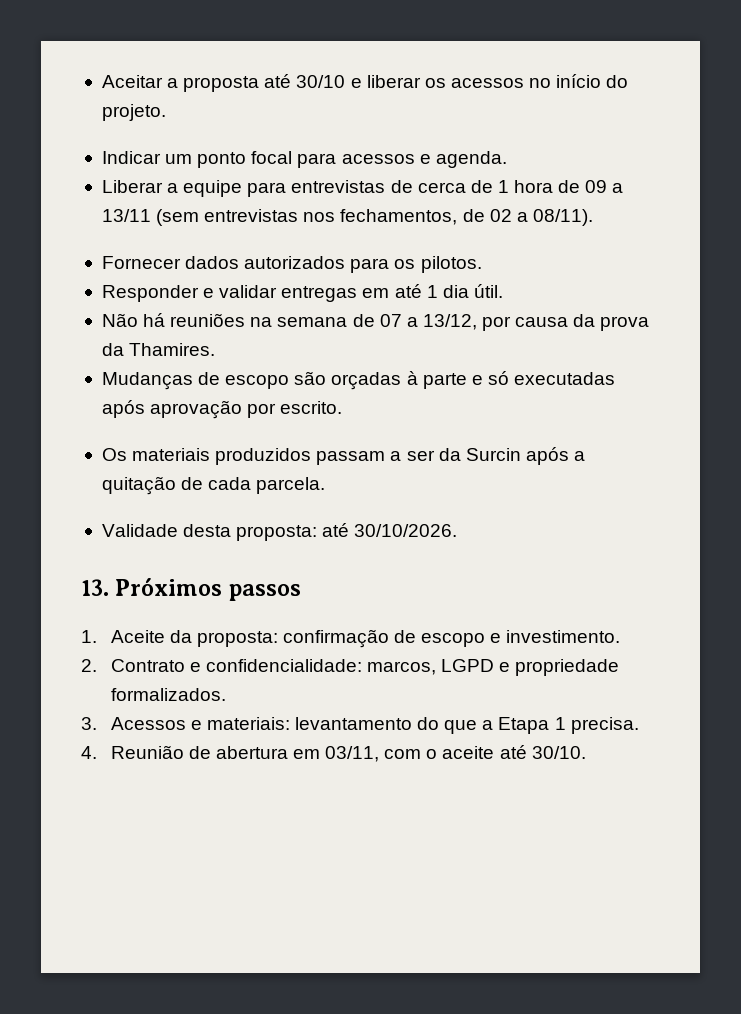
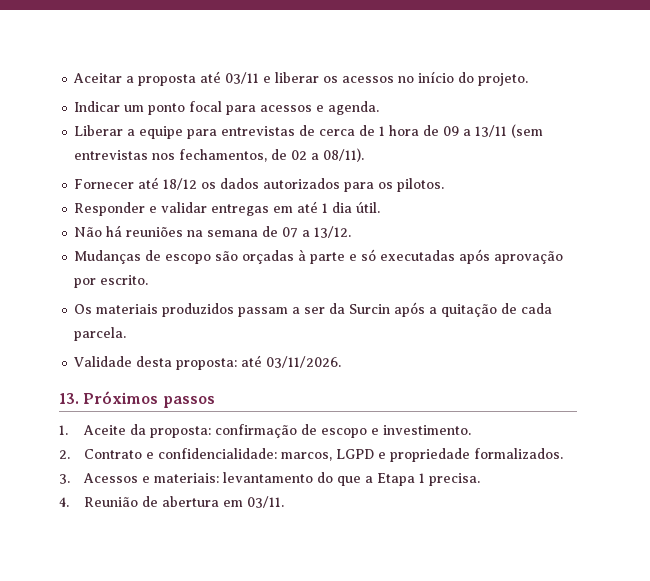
- Aceitar a proposta até 30/10 e liberar os acessos no início do projeto.
+ Aceitar a proposta até 03/11 e liberar os acessos no início do projeto.
- Fornecer dados autorizados para os pilotos.
+ Fornecer até 18/12 os dados autorizados para os pilotos.
- Não há reuniões na semana de 07 a 13/12, por causa da prova da Thamires.
+ Não há reuniões na semana de 07 a 13/12.
- Validade desta proposta: até 30/10/2026.
+ Validade desta proposta: até 03/11/2026.
- 4. Reunião de abertura em 03/11, com o aceite até 30/10.
+ 4. Reunião de abertura em 03/11.

